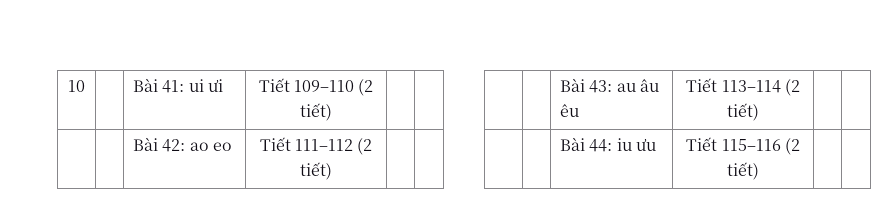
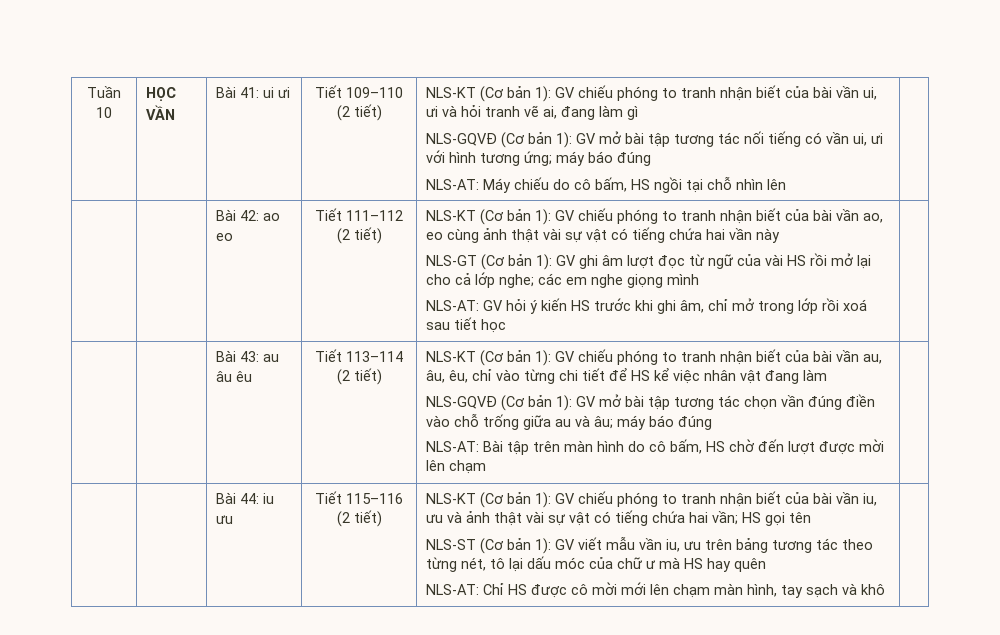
- 10
+ Tuần 10
+ HỌC VẦN
+ NLS-KT (Cơ bản 1): GV chiếu phóng to tranh nhận biết của bài vần ui, ưi và hỏi tranh vẽ ai, đang làm gì
+ NLS-GQVĐ (Cơ bản 1): GV mở bài tập tương tác nối tiếng có vần ui, ưi với hình tương ứng; máy báo đúng
+ NLS-AT: Máy chiếu do cô bấm, HS ngồi tại chỗ nhìn lên
+ NLS-KT (Cơ bản 1): GV chiếu phóng to tranh nhận biết của bài vần ao, eo cùng ảnh thật vài sự vật có tiếng chứa hai vần này
+ NLS-GT (Cơ bản 1): GV ghi âm lượt đọc từ ngữ của vài HS rồi mở lại cho cả lớp nghe; các em nghe giọng mình
+ NLS-AT: GV hỏi ý kiến HS trước khi ghi âm, chỉ mở trong lớp rồi xoá sau tiết học
+ NLS-KT (Cơ bản 1): GV chiếu phóng to tranh nhận biết của bài vần au, âu, êu, chỉ vào từng chi tiết để HS kể việc nhân vật đang làm
+ NLS-GQVĐ (Cơ bản 1): GV mở bài tập tương tác chọn vần đúng điền vào chỗ trống giữa au và âu; máy báo đúng
+ NLS-AT: Bài tập trên màn hình do cô bấm, HS chờ đến lượt được mời lên chạm
+ NLS-KT (Cơ bản 1): GV chiếu phóng to tranh nhận biết của bài vần iu, ưu và ảnh thật vài sự vật có tiếng chứa hai vần; HS gọi tên
+ NLS-ST (Cơ bản 1): GV viết mẫu vần iu, ưu trên bảng tương tác theo từng nét, tô lại dấu móc của chữ ư mà HS hay quên
+ NLS-AT: Chỉ HS được cô mời mới lên chạm màn hình, tay sạch và khô

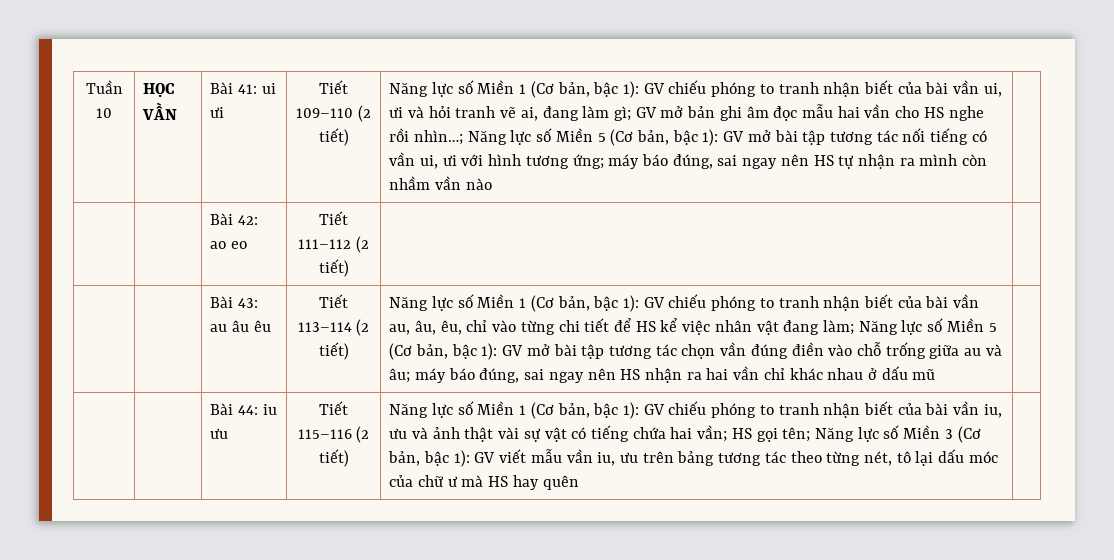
- NLS-KT (Cơ bản 1): GV chiếu phóng to tranh nhận biết của bài vần ui, ưi và hỏi tranh vẽ ai, đang làm gì
- NLS-GQVĐ (Cơ bản 1): GV mở bài tập tương tác nối tiếng có vần ui, ưi với hình tương ứng; máy báo đúng
- NLS-AT: Máy chiếu do cô bấm, HS ngồi tại chỗ nhìn lên
+ Năng lực số Miền 1 (Cơ bản, bậc 1): GV chiếu phóng to tranh nhận biết của bài vần ui, ưi và hỏi tranh vẽ ai, đang làm gì; GV mở bản ghi âm đọc mẫu hai vần cho HS nghe rồi nhìn…; Năng lực số Miền 5 (Cơ bản, bậc 1): GV mở bài tập tương tác nối tiếng có vần ui, ưi với hình tương ứng; máy báo đúng, sai ngay nên HS tự nhận ra mình còn nhầm vần nào
- NLS-KT (Cơ bản 1): GV chiếu phóng to tranh nhận biết của bài vần ao, eo cùng ảnh thật vài sự vật có tiếng chứa hai vần này
- NLS-GT (Cơ bản 1): GV ghi âm lượt đọc từ ngữ của vài HS rồi mở lại cho cả lớp nghe; các em nghe giọng mình
- NLS-AT: GV hỏi ý kiến HS trước khi ghi âm, chỉ mở trong lớp rồi xoá sau tiết học
- NLS-KT (Cơ bản 1): GV chiếu phóng to tranh nhận biết của bài vần au, âu, êu, chỉ vào từng chi tiết để HS kể việc nhân vật đang làm
- NLS-GQVĐ (Cơ bản 1): GV mở bài tập tương tác chọn vần đúng điền vào chỗ trống giữa au và âu; máy báo đúng
- NLS-AT: Bài tập trên màn hình do cô bấm, HS chờ đến lượt được mời lên chạm
+ Năng lực số Miền 1 (Cơ bản, bậc 1): GV chiếu phóng to tranh nhận biết của bài vần au, âu, êu, chỉ vào từng chi tiết để HS kể việc nhân vật đang làm; Năng lực số Miền 5 (Cơ bản, bậc 1): GV mở bài tập tương tác chọn vần đúng điền vào chỗ trống giữa au và âu; máy báo đúng, sai ngay nên HS nhận ra hai vần chỉ khác nhau ở dấu mũ
- NLS-KT (Cơ bản 1): GV chiếu phóng to tranh nhận biết của bài vần iu, ưu và ảnh thật vài sự vật có tiếng chứa hai vần; HS gọi tên
- NLS-ST (Cơ bản 1): GV viết mẫu vần iu, ưu trên bảng tương tác theo từng nét, tô lại dấu móc của chữ ư mà HS hay quên
+ Năng lực số Miền 1 (Cơ bản, bậc 1): GV chiếu phóng to tranh nhận biết của bài vần iu, ưu và ảnh thật vài sự vật có tiếng chứa hai vần; HS gọi tên; Năng lực số Miền 3 (Cơ bản, bậc 1): GV viết mẫu vần iu, ưu trên bảng tương tác theo từng nét, tô lại dấu móc của chữ ư mà HS hay quên
- NLS-AT: Chỉ HS được cô mời mới lên chạm màn hình, tay sạch và khô

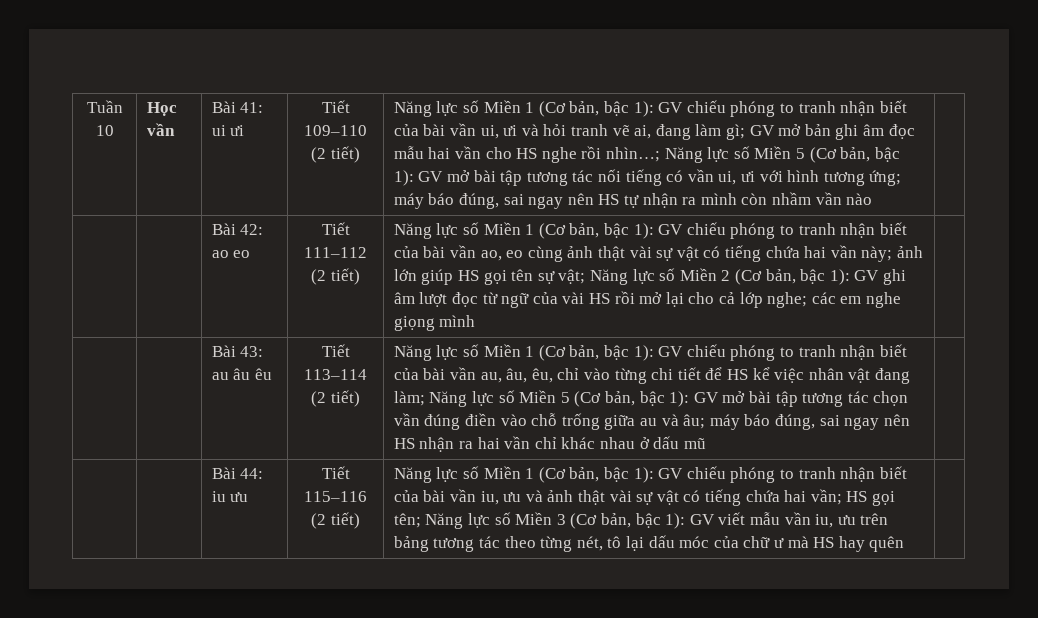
- HỌC VẦN
+ Học vần
+ Năng lực số Miền 1 (Cơ bản, bậc 1): GV chiếu phóng to tranh nhận biết của bài vần ao, eo cùng ảnh thật vài sự vật có tiếng chứa hai vần này; ảnh lớn giúp HS gọi tên sự vật; Năng lực số Miền 2 (Cơ bản, bậc 1): GV ghi âm lượt đọc từ ngữ của vài HS rồi mở lại cho cả lớp nghe; các em nghe giọng mình

